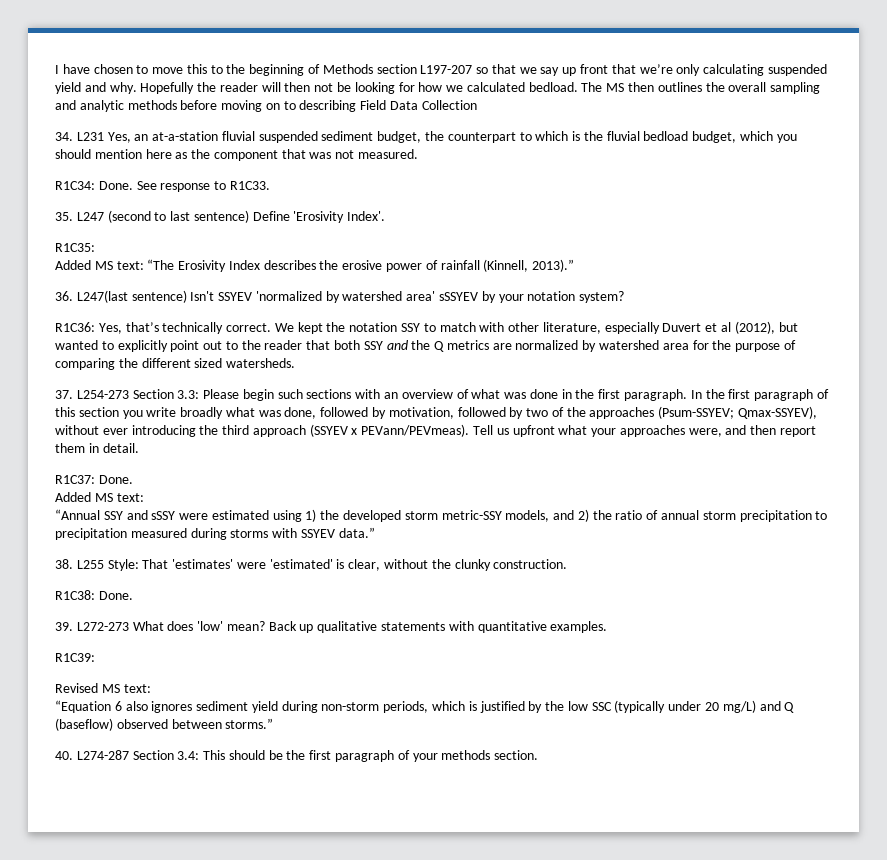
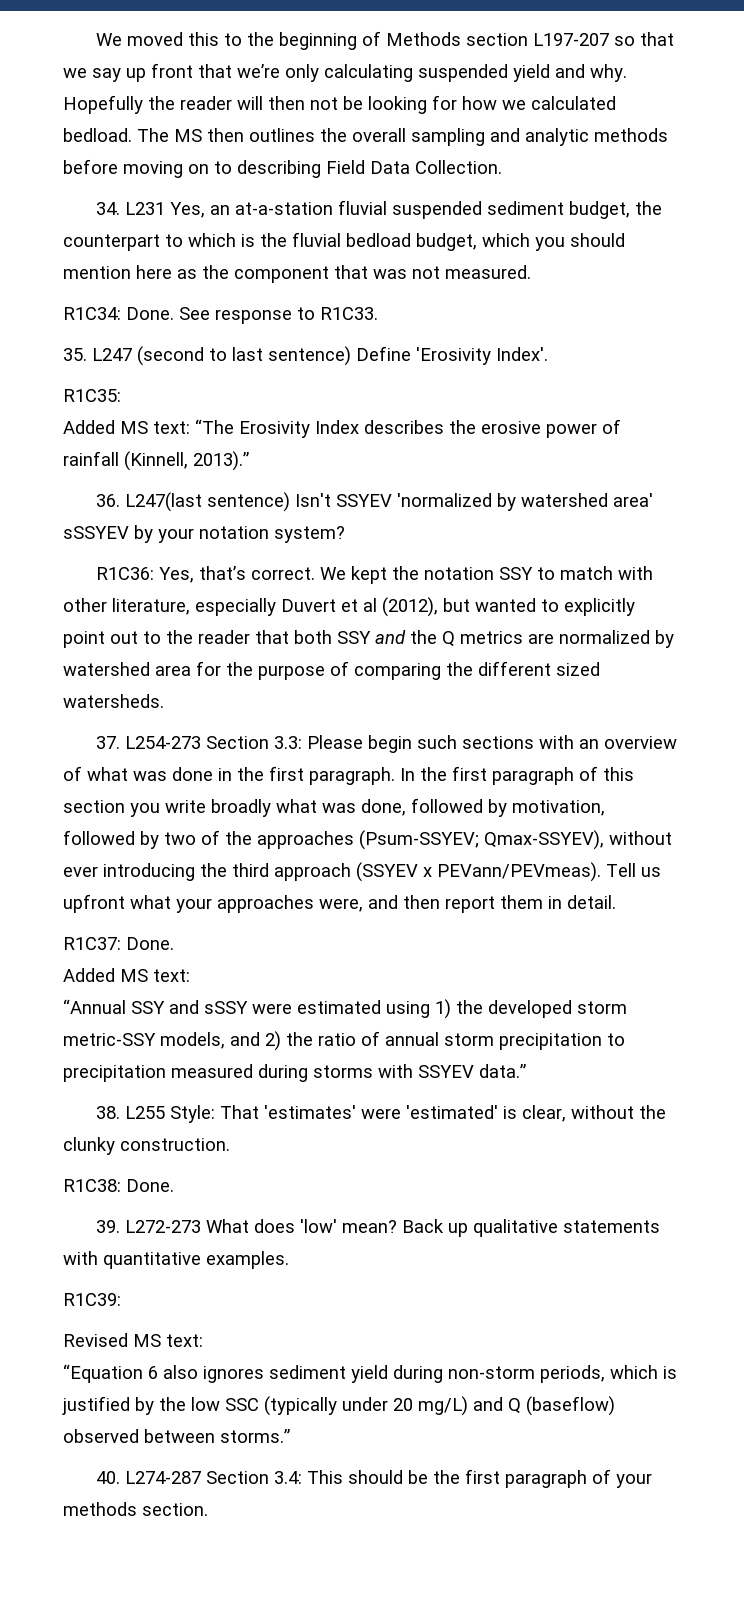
- I have chosen to move this to the beginning of Methods section L197-207 so that we say up front that we’re only calculating suspended yield and why.
+ We moved this to the beginning of Methods section L197-207 so that we say up front that we’re only calculating suspended yield and why.
- The MS then outlines the overall sampling and analytic methods before moving on to describing Field Data Collection
+ The MS then outlines the overall sampling and analytic methods before moving on to describing Field Data Collection.
- R1C36: Yes, that’s technically correct.
+ R1C36: Yes, that’s correct.

